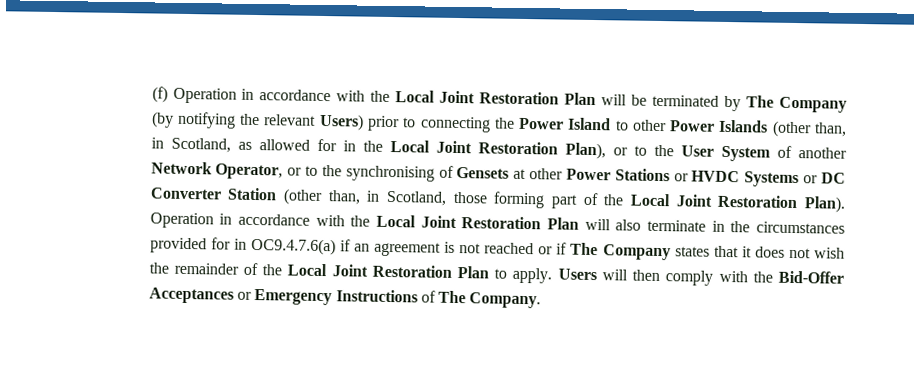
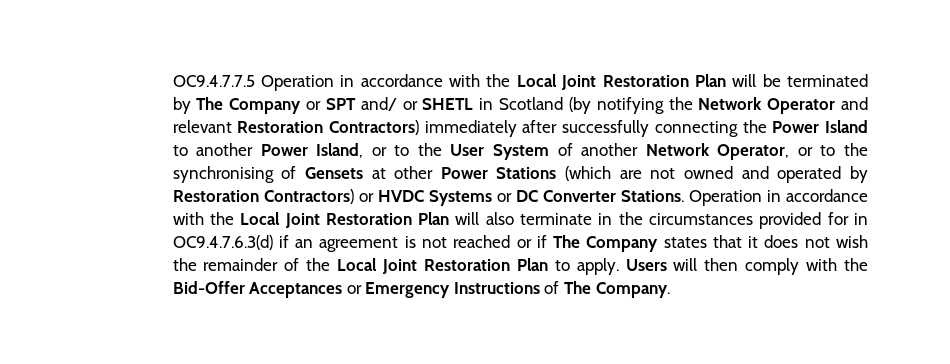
- (f) Operation in accordance with the Local Joint Restoration Plan will be terminated by The Company (by notifying the relevant Users) prior to connecting the Power Island to other Power Islands (other than, in Scotland, as allowed for in the Local Joint Restoration Plan), or to the User System of another Network Operator, or to the synchronising of Gensets at other Power Stations or HVDC Systems or DC Converter Station (other than, in Scotland, those forming part of the Local Joint Restoration Plan).
+ OC9.4.7.7.5 Operation in accordance with the Local Joint Restoration Plan will be terminated by The Company or SPT and/ or SHETL in Scotland (by notifying the Network Operator and relevant Restoration Contractors) immediately after successfully connecting the Power Island to another Power Island, or to the User System of another Network Operator, or to the synchronising of Gensets at other Power Stations (which are not owned and operated by Restoration Contractors) or HVDC Systems or DC Converter Stations.
- Operation in accordance with the Local Joint Restoration Plan will also terminate in the circumstances provided for in OC9.4.7.6(a) if an agreement is not reached or if The Company states that it does not wish the remainder of the Local Joint Restoration Plan to apply.
+ Operation in accordance with the Local Joint Restoration Plan will also terminate in the circumstances provided for in OC9.4.7.6.3(d) if an agreement is not reached or if The Company states that it does not wish the remainder of the Local Joint Restoration Plan to apply.

